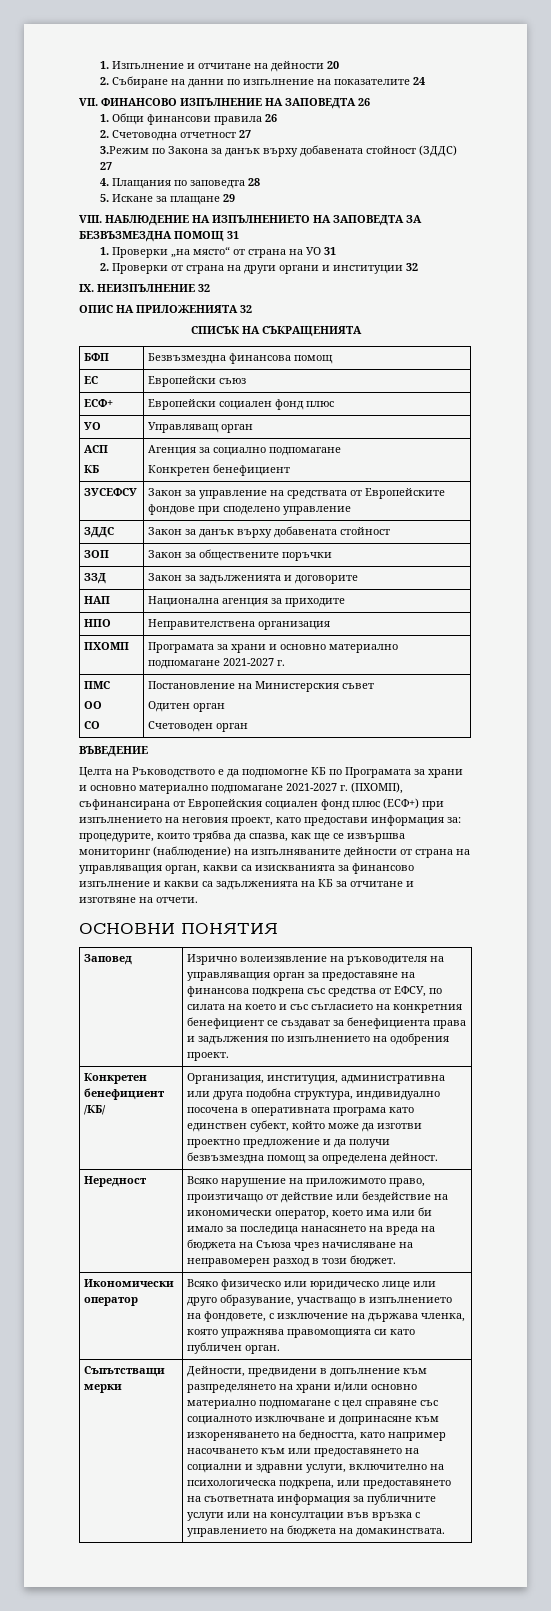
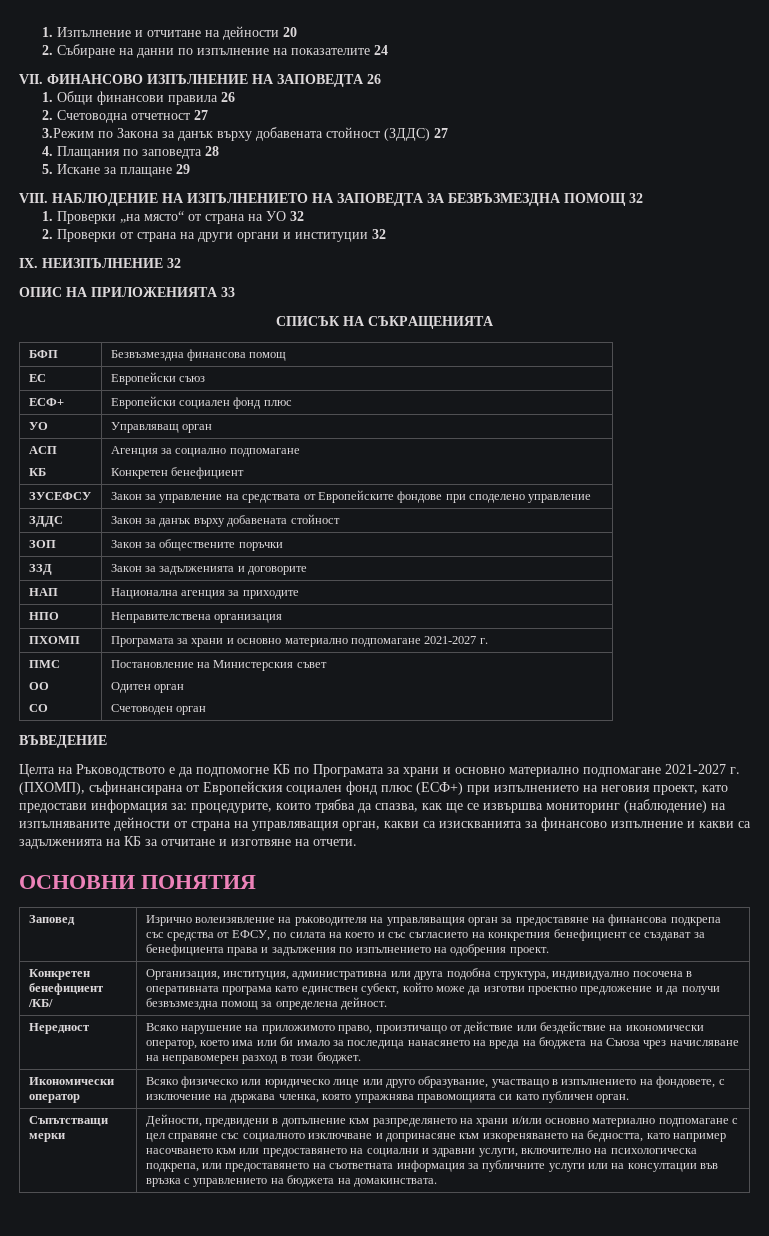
- НАБЛЮДЕНИЕ НА ИЗПЪЛНЕНИЕТО НА ЗАПОВЕДТА ЗА БЕЗВЪЗМЕЗДНА ПОМОЩ 31
+ НАБЛЮДЕНИЕ НА ИЗПЪЛНЕНИЕТО НА ЗАПОВЕДТА ЗА БЕЗВЪЗМЕЗДНА ПОМОЩ 32
- 1. Проверки „на място“ от страна на УО 31
+ 1. Проверки „на място“ от страна на УО 32
- ОПИС НА ПРИЛОЖЕНИЯТА 32
+ ОПИС НА ПРИЛОЖЕНИЯТА 33

